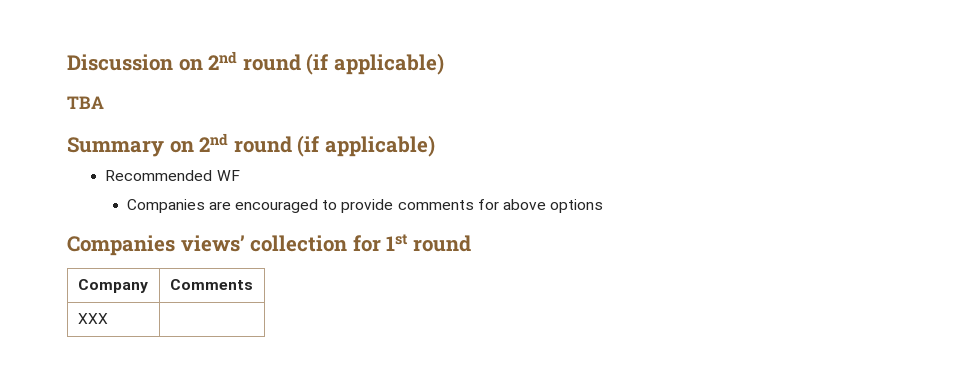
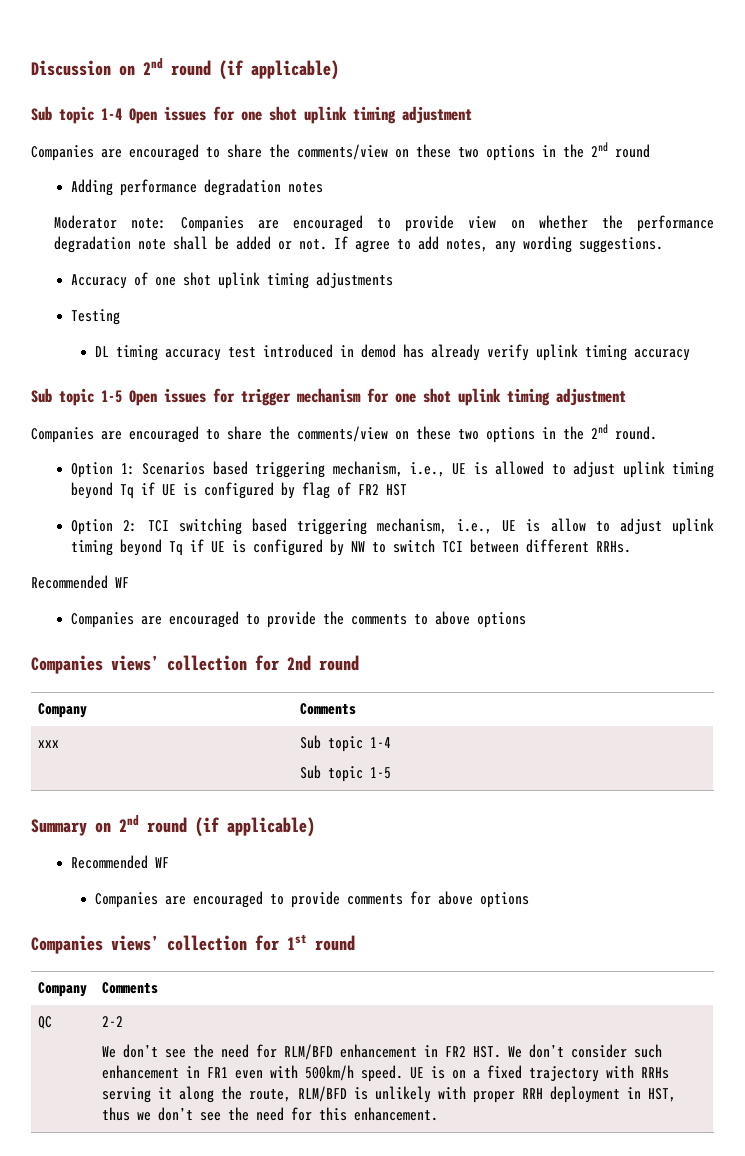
- TBA
+ Sub topic 1-4 Open issues for one shot uplink timing adjustment
+ Companies are encouraged to share the comments/view on these two options in the 2nd round
+ Adding performance degradation notes
+ Moderator note: Companies are encouraged to provide view on whether the performance degradation note shall be added or not. If agree to add notes, any wording suggestions.
+ Accuracy of one shot uplink timing adjustments
+ Testing
+ DL timing accuracy test introduced in demod has already verify uplink timing accuracy
+ Sub topic 1-5 Open issues for trigger mechanism for one shot uplink timing adjustment
+ Companies are encouraged to share the comments/view on these two options in the 2nd round.
+ Option 1: Scenarios based triggering mechanism, i.e., UE is allowed to adjust uplink timing beyond Tq if UE is configured by flag of FR2 HST
+ Option 2: TCI switching based triggering mechanism, i.e., UE is allow to adjust uplink timing beyond Tq if UE is configured by NW to switch TCI between different RRHs.
+ Recommended WF
+ Companies are encouraged to provide the comments to above options
+ Companies views’ collection for 2nd round
+ Company | Comments
+ xxx | Sub topic 1-4
+ Sub topic 1-5
- XXX
+ QC | 2-2
+ We don’t see the need for RLM/BFD enhancement in FR2 HST. We don’t consider such enhancement in FR1 even with 500km/h speed. UE is on a fixed trajectory with RRHs serving it along the route, RLM/BFD is unlikely with proper RRH deployment in HST, thus we don’t see the need for this enhancement.

